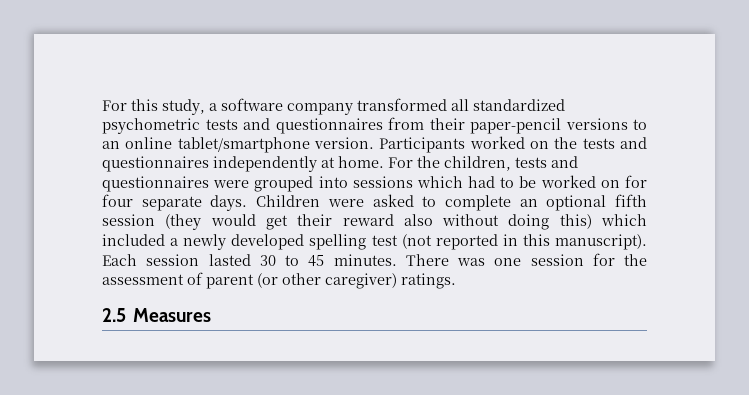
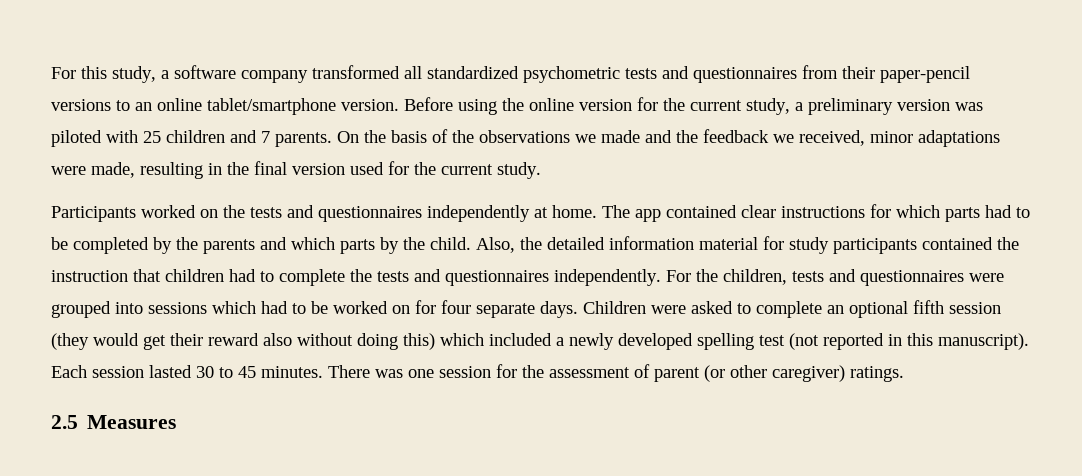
- For this study, a software company transformed all standardized psychometric tests and questionnaires from their paper-pencil versions to an online tablet/smartphone version. Participants worked on the tests and questionnaires independently at home.
+ For this study, a software company transformed all standardized psychometric tests and questionnaires from their paper-pencil versions to an online tablet/smartphone version. Before using the online version for the current study, a preliminary version was piloted with 25 children and 7 parents. On the basis of the observations we made and the feedback we received, minor adaptations were made, resulting in the final version used for the current study.
+ Participants worked on the tests and questionnaires independently at home.
+ The app contained clear instructions for which parts had to be completed by the parents and which parts by the child. Also, the detailed information material for study participants contained the instruction that children had to complete the tests and questionnaires independently.

